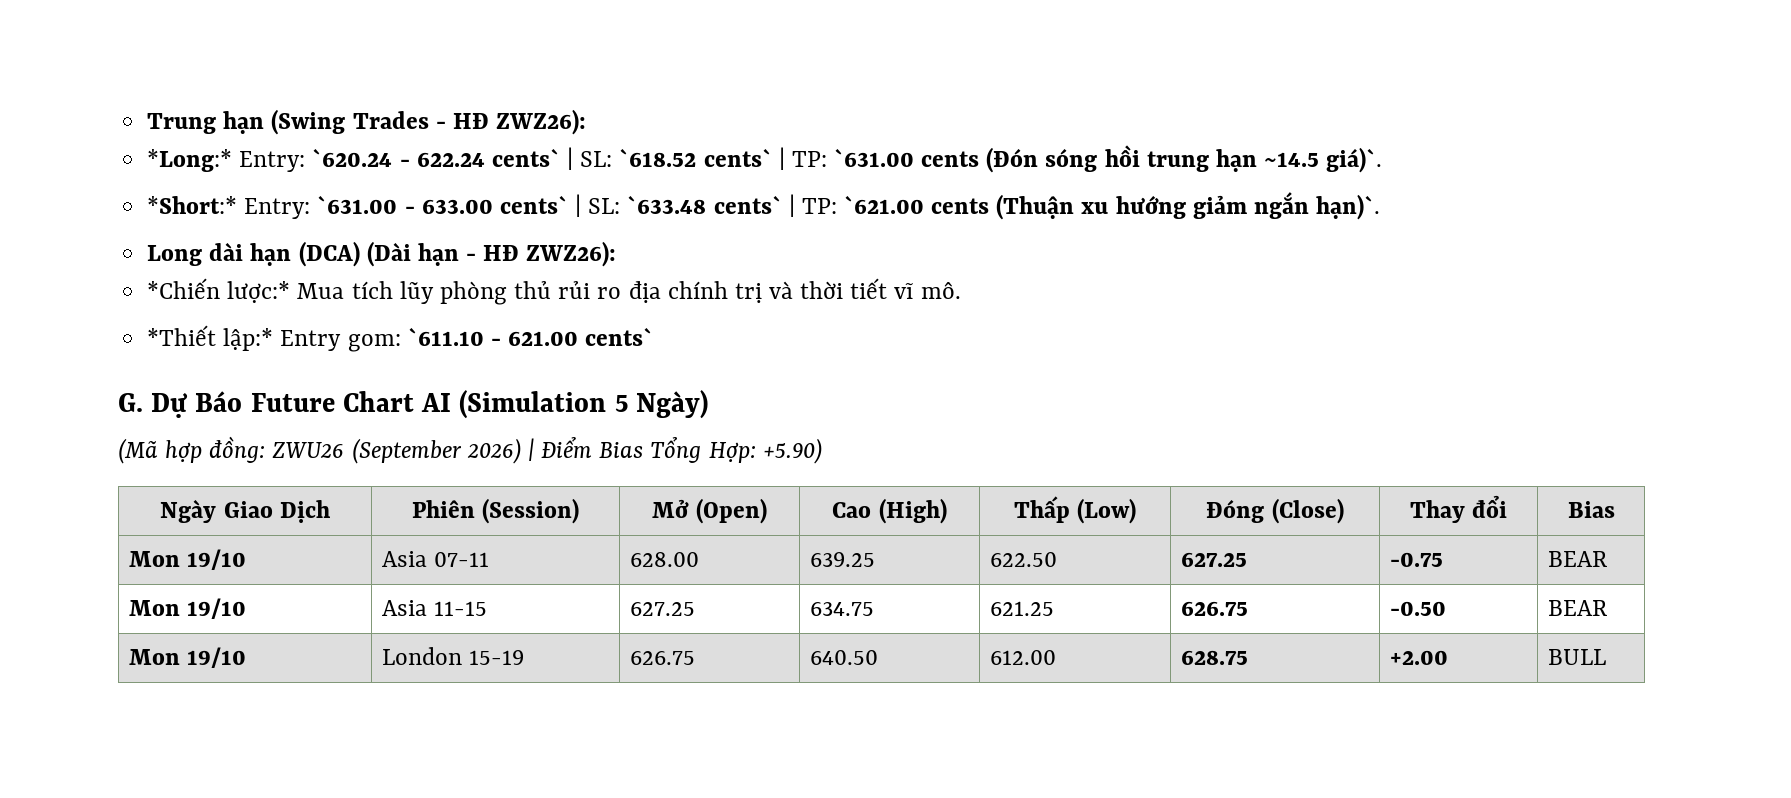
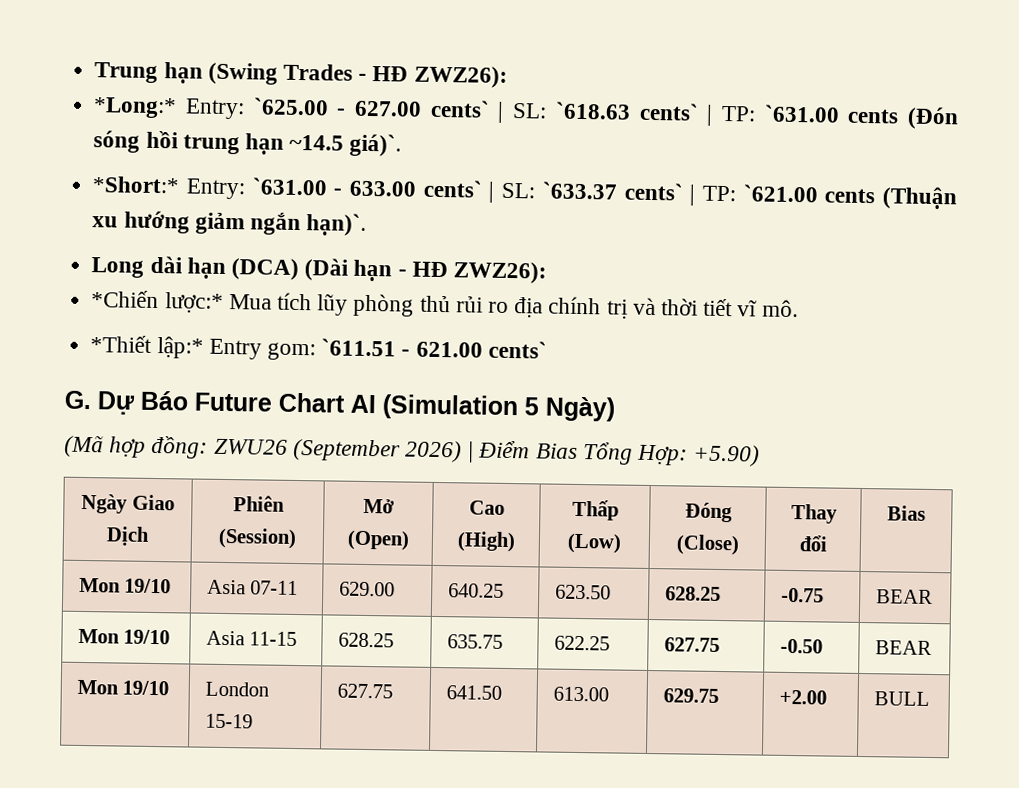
- *Long:* Entry: `620.24 - 622.24 cents` | SL: `618.52 cents` | TP: `631.00 cents (Đón sóng hồi trung hạn ~14.5 giá)`.
+ *Long:* Entry: `625.00 - 627.00 cents` | SL: `618.63 cents` | TP: `631.00 cents (Đón sóng hồi trung hạn ~14.5 giá)`.
- *Short:* Entry: `631.00 - 633.00 cents` | SL: `633.48 cents` | TP: `621.00 cents (Thuận xu hướng giảm ngắn hạn)`.
+ *Short:* Entry: `631.00 - 633.00 cents` | SL: `633.37 cents` | TP: `621.00 cents (Thuận xu hướng giảm ngắn hạn)`.
- *Thiết lập:* Entry gom: `611.10 - 621.00 cents`
+ *Thiết lập:* Entry gom: `611.51 - 621.00 cents`
- Mon 19/10 | Asia 07-11 | 628.00 | 639.25 | 622.50 | 627.25 | -0.75 | BEAR
+ Mon 19/10 | Asia 07-11 | 629.00 | 640.25 | 623.50 | 628.25 | -0.75 | BEAR
- Mon 19/10 | Asia 11-15 | 627.25 | 634.75 | 621.25 | 626.75 | -0.50 | BEAR
+ Mon 19/10 | Asia 11-15 | 628.25 | 635.75 | 622.25 | 627.75 | -0.50 | BEAR
- Mon 19/10 | London 15-19 | 626.75 | 640.50 | 612.00 | 628.75 | +2.00 | BULL
+ Mon 19/10 | London 15-19 | 627.75 | 641.50 | 613.00 | 629.75 | +2.00 | BULL

